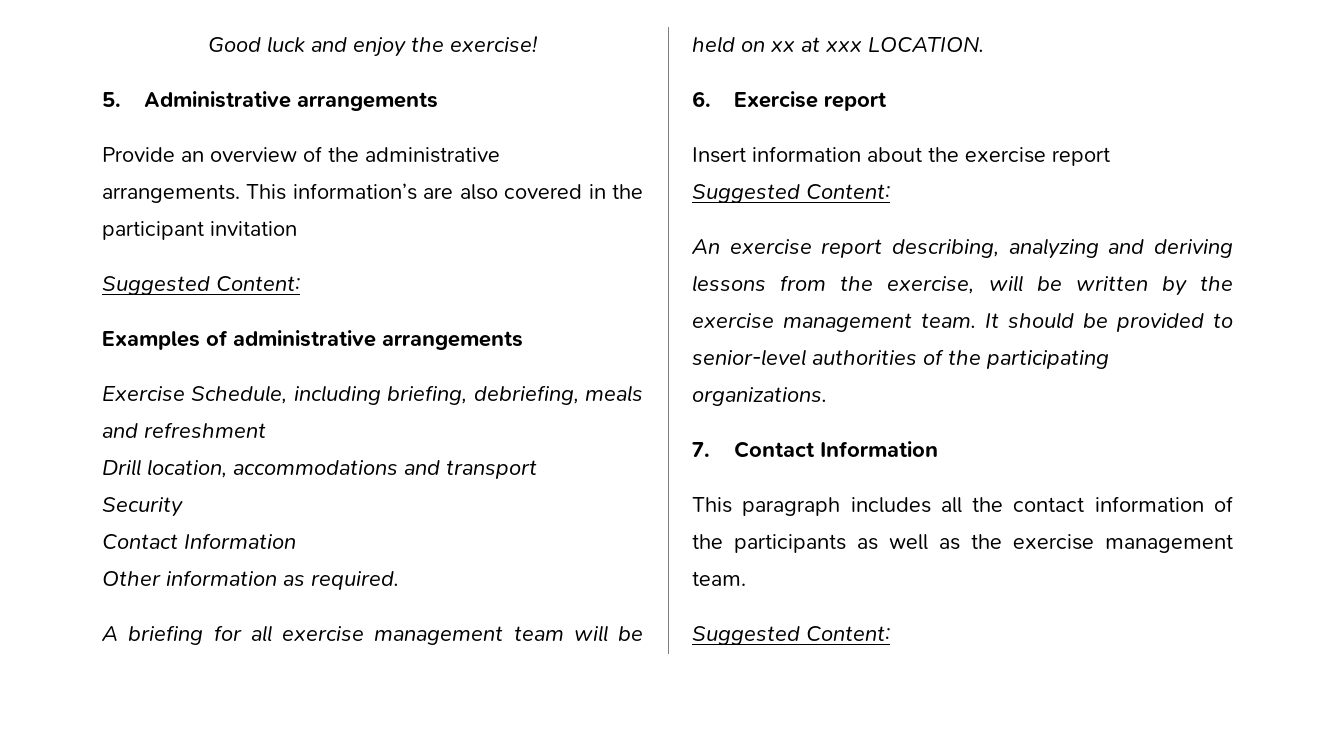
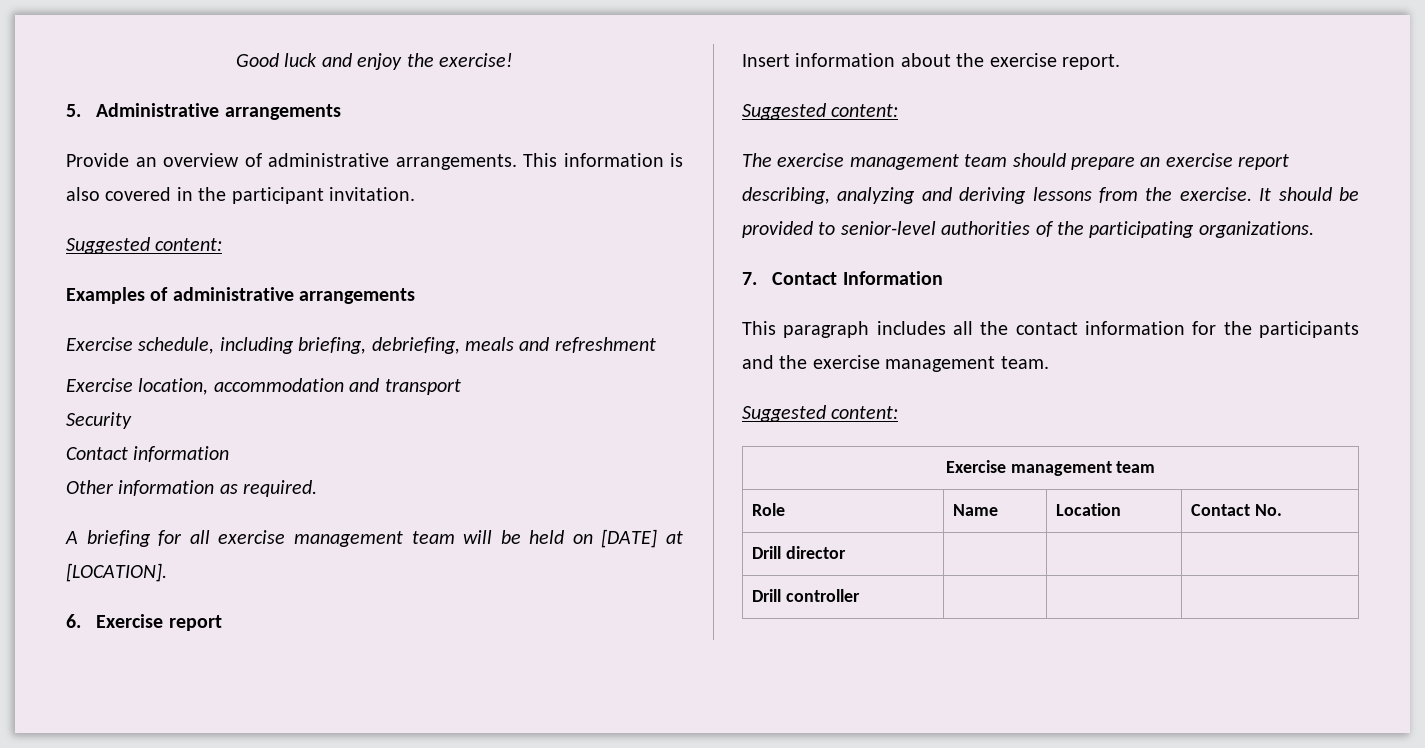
- Provide an overview of the administrative arrangements.
+ Provide an overview of administrative arrangements.
- This information’s are also covered in the participant invitation
- Suggested Content:
+ This information is also covered in the participant invitation.
+ Suggested content:
- Exercise Schedule, including briefing, debriefing, meals and refreshment
+ Exercise schedule, including briefing, debriefing, meals and refreshment
- Drill location, accommodations and transport
+ Exercise location, accommodation and transport
  Security
- Contact Information
+ Contact information
- A briefing for all exercise management team will be held on xx at xxx LOCATION.
+ A briefing for all exercise management team will be held on [DATE] at [LOCATION].
- Insert information about the exercise report
- Suggested Content:
- An exercise report describing, analyzing and deriving lessons from the exercise, will be written by the exercise management team.
+ Insert information about the exercise report.
+ Suggested content:
+ The exercise management team should prepare an exercise report describing, analyzing and deriving lessons from the exercise.
- This paragraph includes all the contact information of the participants as well as the exercise management team.
- Suggested Content:
+ This paragraph includes all the contact information for the participants and the exercise management team.
+ Suggested content:
+ Exercise management team
+ Role | Name | Location | Contact No.
+ Drill director | | |
+ Drill controller | | |

